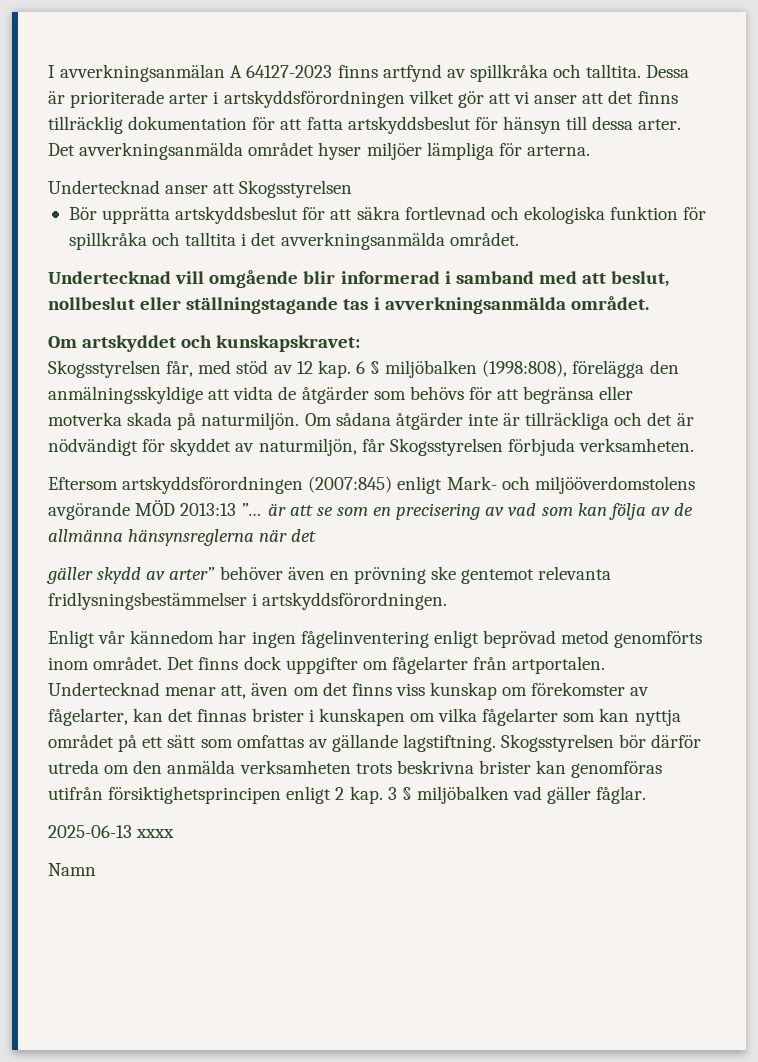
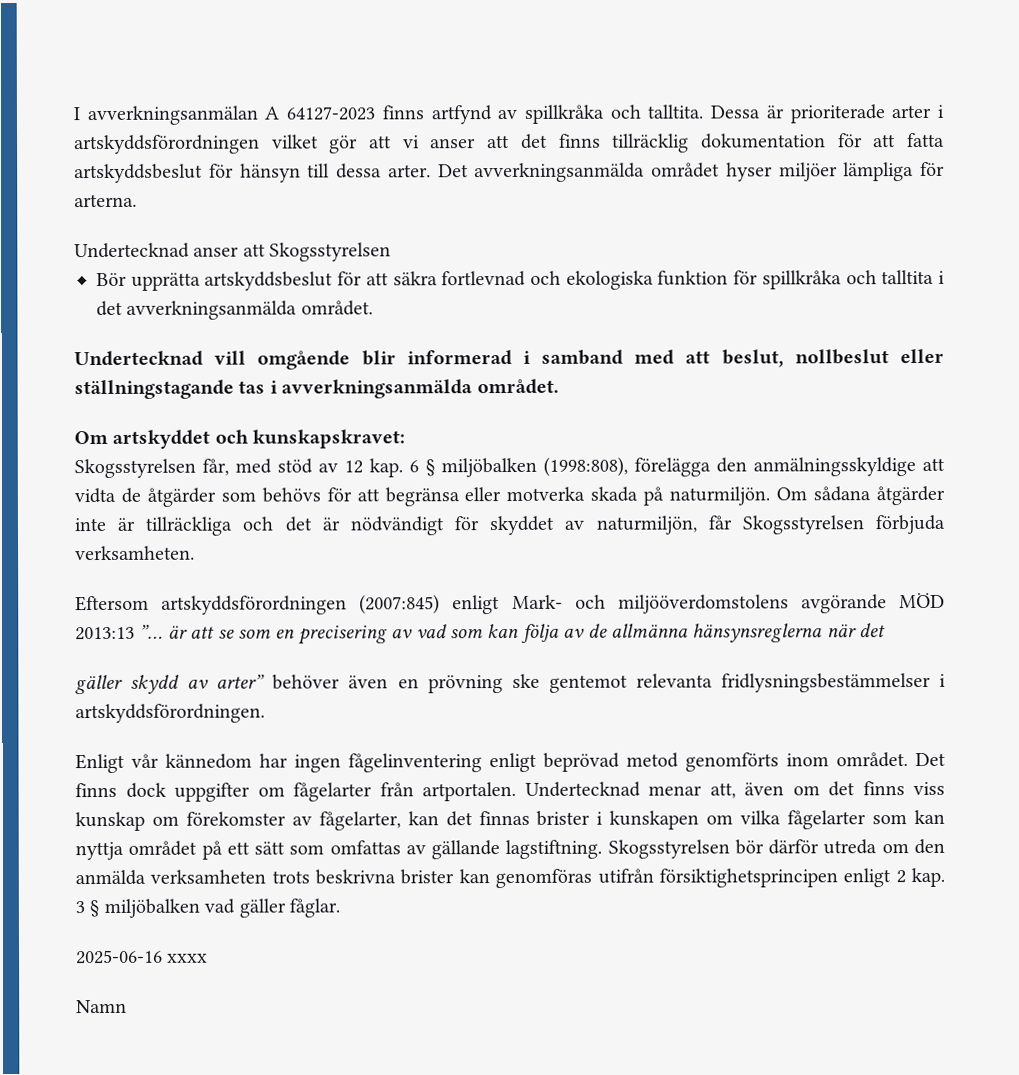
- 2025-06-13 xxxx
+ 2025-06-16 xxxx

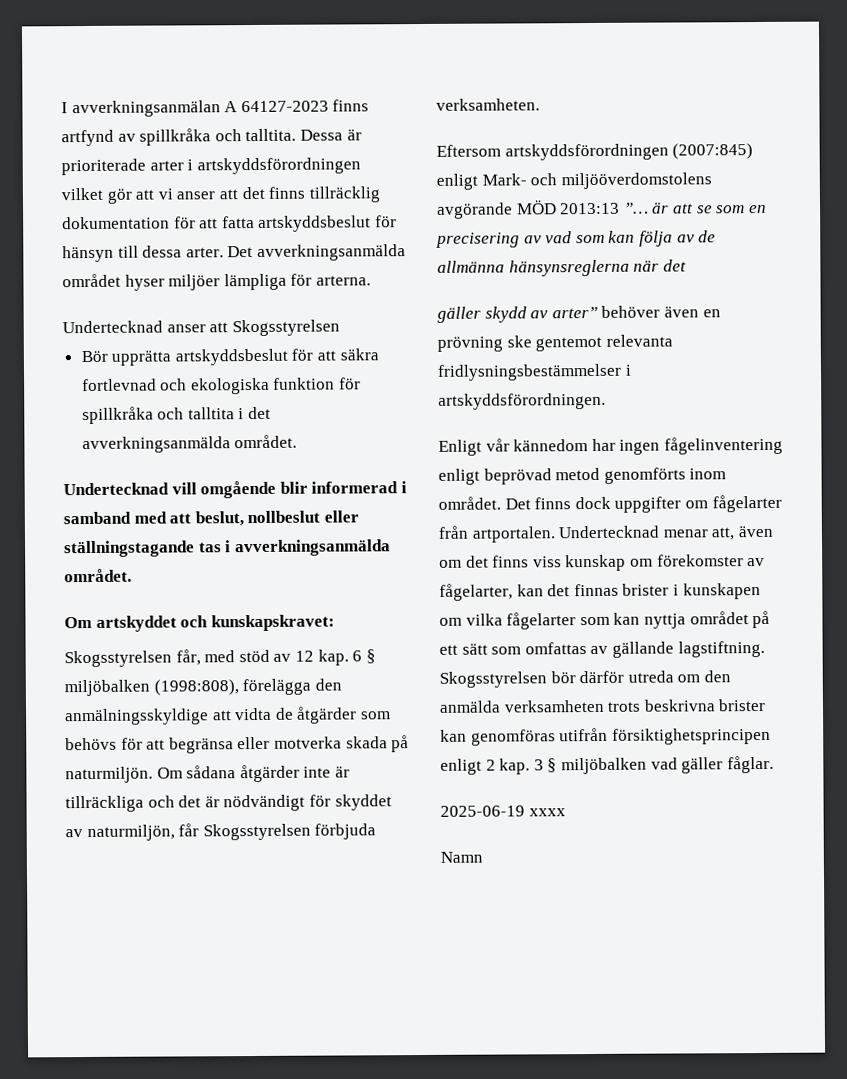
- 2025-06-16 xxxx
+ 2025-06-19 xxxx

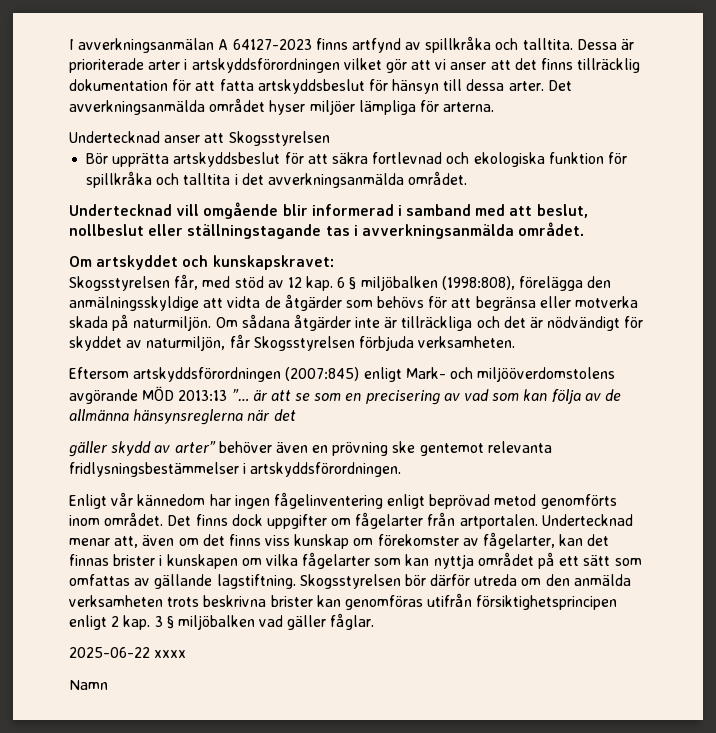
- 2025-06-19 xxxx
+ 2025-06-22 xxxx

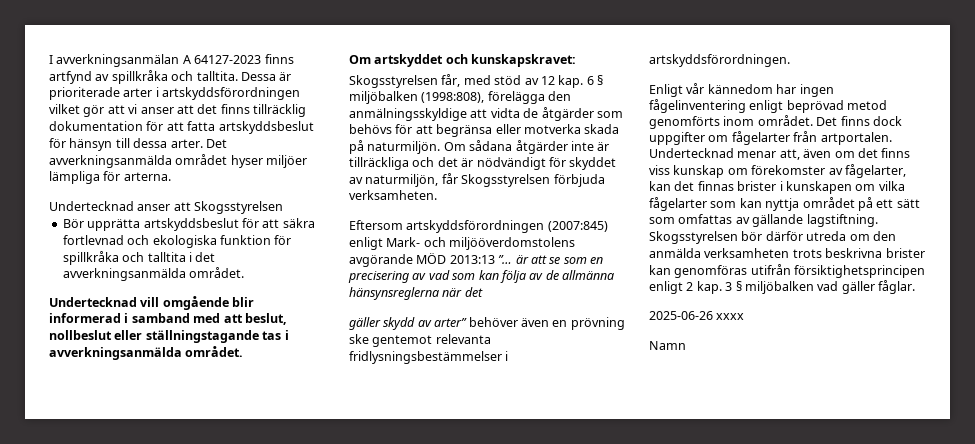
- 2025-06-22 xxxx
+ 2025-06-26 xxxx

